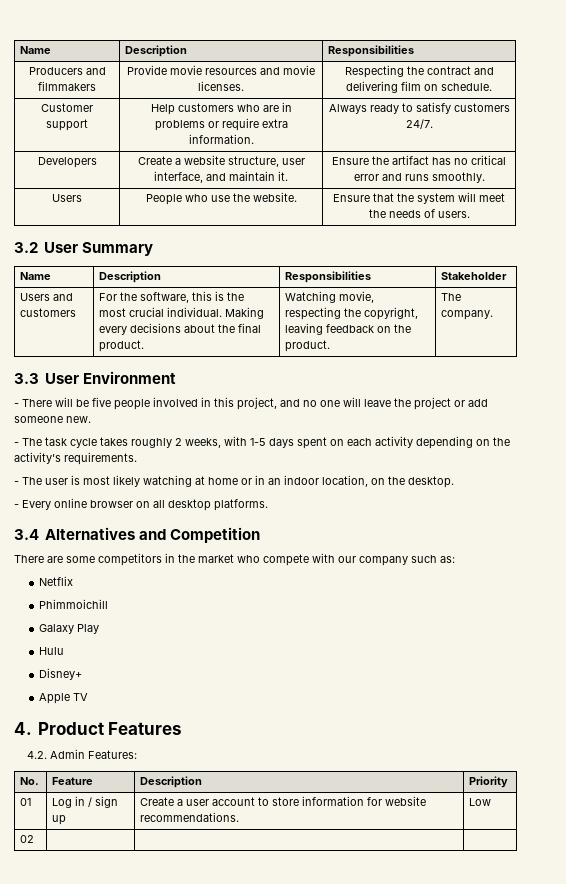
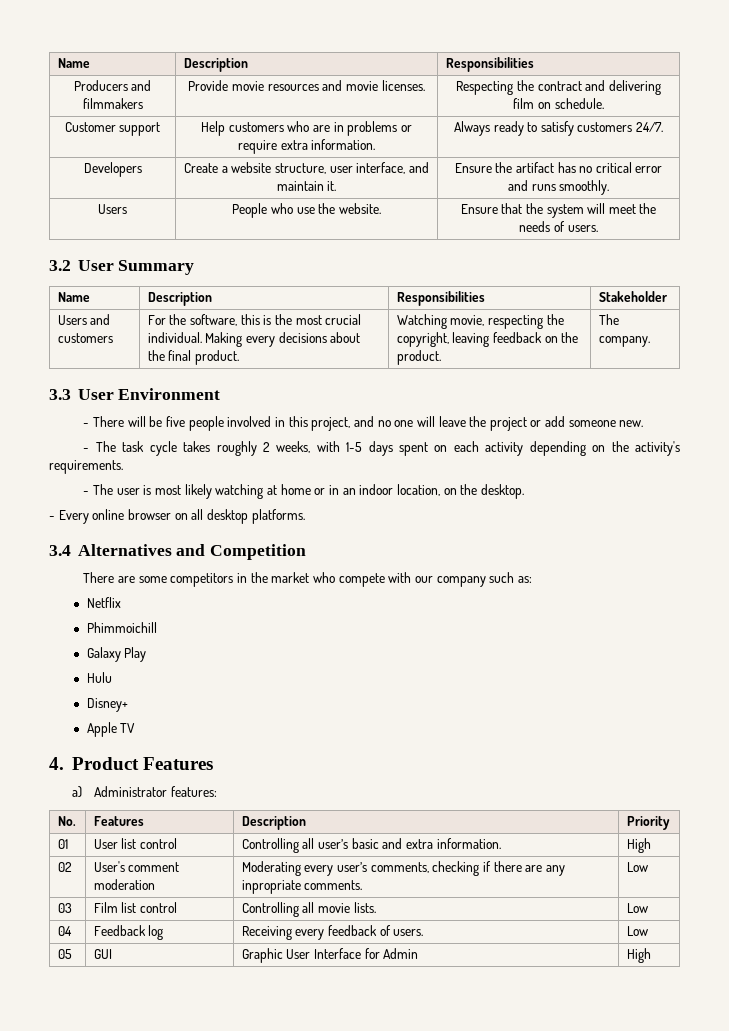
- 4.2. Admin Features:
+ a) Administrator features:
- No. | Feature | Description | Priority
+ No. | Features | Description | Priority
- 01 | Log in / sign up | Create a user account to store information for website recommendations. | Low
- 02 | | |
+ 01 | User list control | Controlling all user’s basic and extra information. | High
+ 02 | User's comment moderation | Moderating every user’s comments, checking if there are any inpropriate comments. | Low
+ 03 | Film list control | Controlling all movie lists. | Low
+ 04 | Feedback log | Receiving every feedback of users. | Low
+ 05 | GUI | Graphic User Interface for Admin | High

